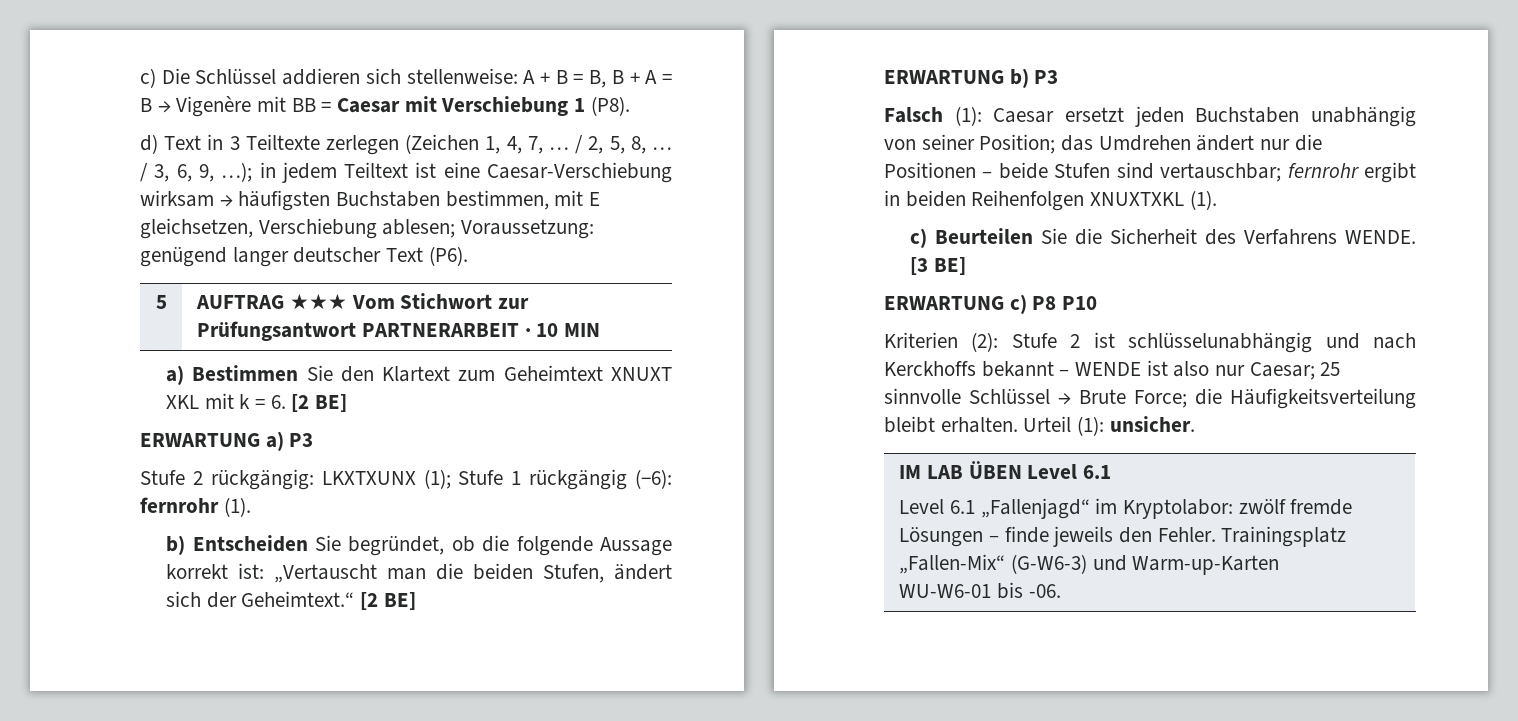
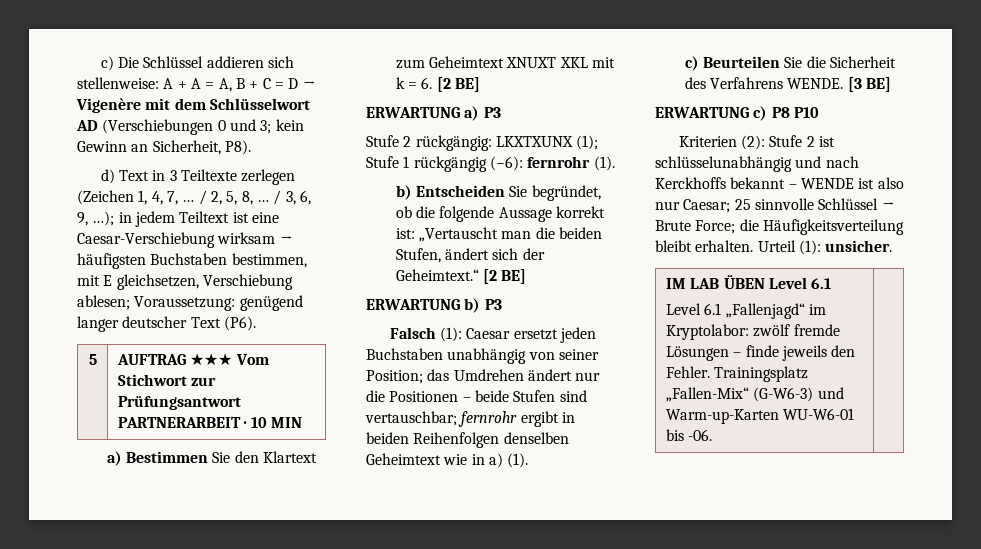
- c) Die Schlüssel addieren sich stellenweise: A + B = B, B + A = B → Vigenère mit BB = Caesar mit Verschiebung 1 (P8).
+ c) Die Schlüssel addieren sich stellenweise: A + A = A, B + C = D → Vigenère mit dem Schlüsselwort AD (Verschiebungen 0 und 3; kein Gewinn an Sicherheit, P8).
- Falsch (1): Caesar ersetzt jeden Buchstaben unabhängig von seiner Position; das Umdrehen ändert nur die Positionen – beide Stufen sind vertauschbar; fernrohr ergibt in beiden Reihenfolgen XNUXTXKL (1).
+ Falsch (1): Caesar ersetzt jeden Buchstaben unabhängig von seiner Position; das Umdrehen ändert nur die Positionen – beide Stufen sind vertauschbar; fernrohr ergibt in beiden Reihenfolgen denselben Geheimtext wie in a) (1).

